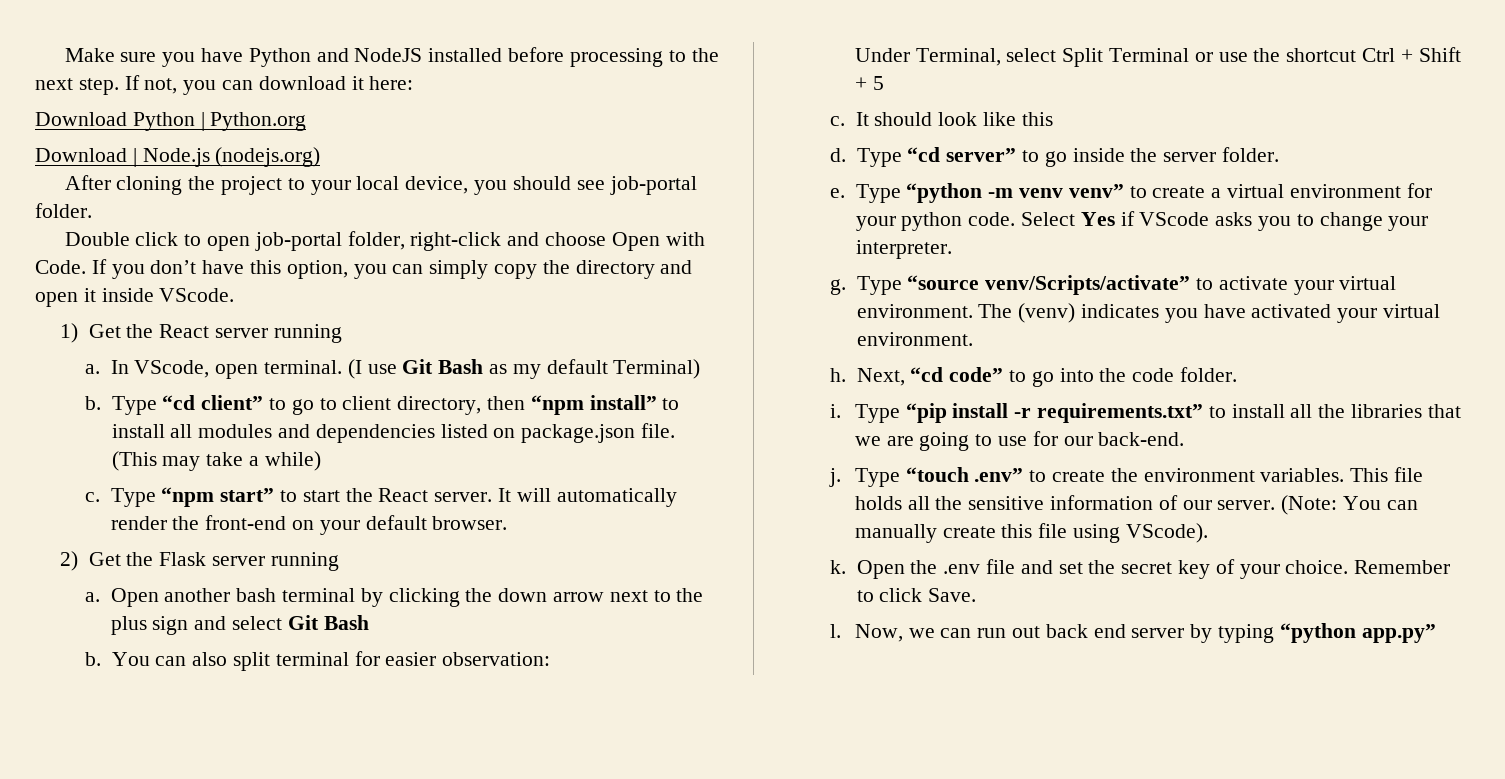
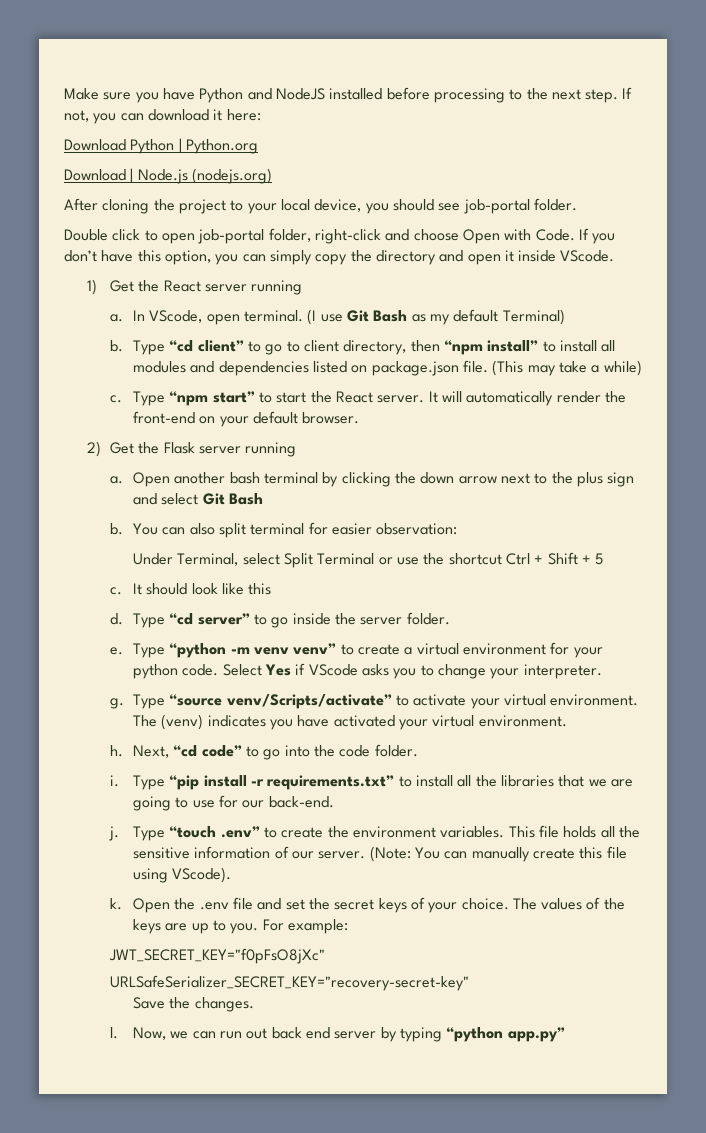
- Open the .env file and set the secret key of your choice.
+ Open the .env file and set the secret keys of your choice.
- Remember to click Save.
+ The values of the keys are up to you. For example:
+ JWT_SECRET_KEY="f0pFsO8jXc"
+ URLSafeSerializer_SECRET_KEY="recovery-secret-key"
+ Save the changes.

